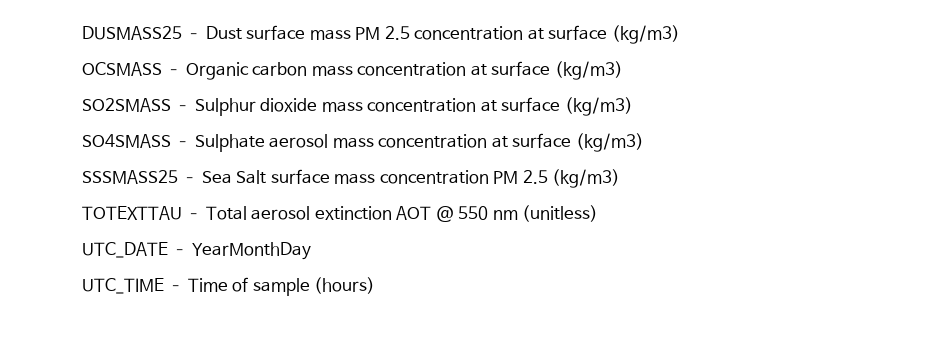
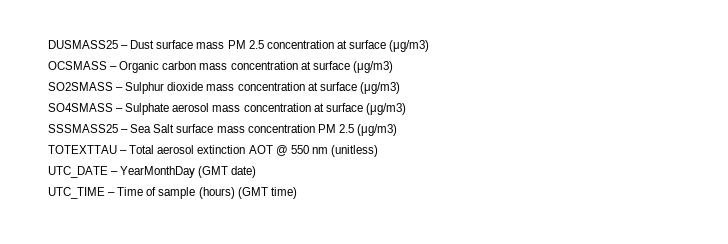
- DUSMASS25 – Dust surface mass PM 2.5 concentration at surface (kg/m3)
+ DUSMASS25 – Dust surface mass PM 2.5 concentration at surface (μg/m3)
- OCSMASS – Organic carbon mass concentration at surface (kg/m3)
+ OCSMASS – Organic carbon mass concentration at surface (μg/m3)
- SO2SMASS – Sulphur dioxide mass concentration at surface (kg/m3)
+ SO2SMASS – Sulphur dioxide mass concentration at surface (μg/m3)
- SO4SMASS – Sulphate aerosol mass concentration at surface (kg/m3)
+ SO4SMASS – Sulphate aerosol mass concentration at surface (μg/m3)
- SSSMASS25 – Sea Salt surface mass concentration PM 2.5 (kg/m3)
+ SSSMASS25 – Sea Salt surface mass concentration PM 2.5 (μg/m3)
- UTC_DATE – YearMonthDay
+ UTC_DATE – YearMonthDay (GMT date)
- UTC_TIME – Time of sample (hours)
+ UTC_TIME – Time of sample (hours) (GMT time)

